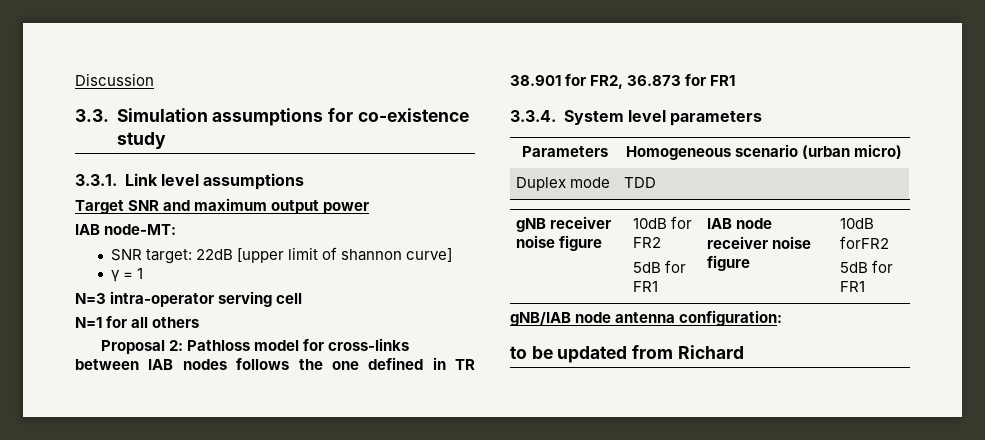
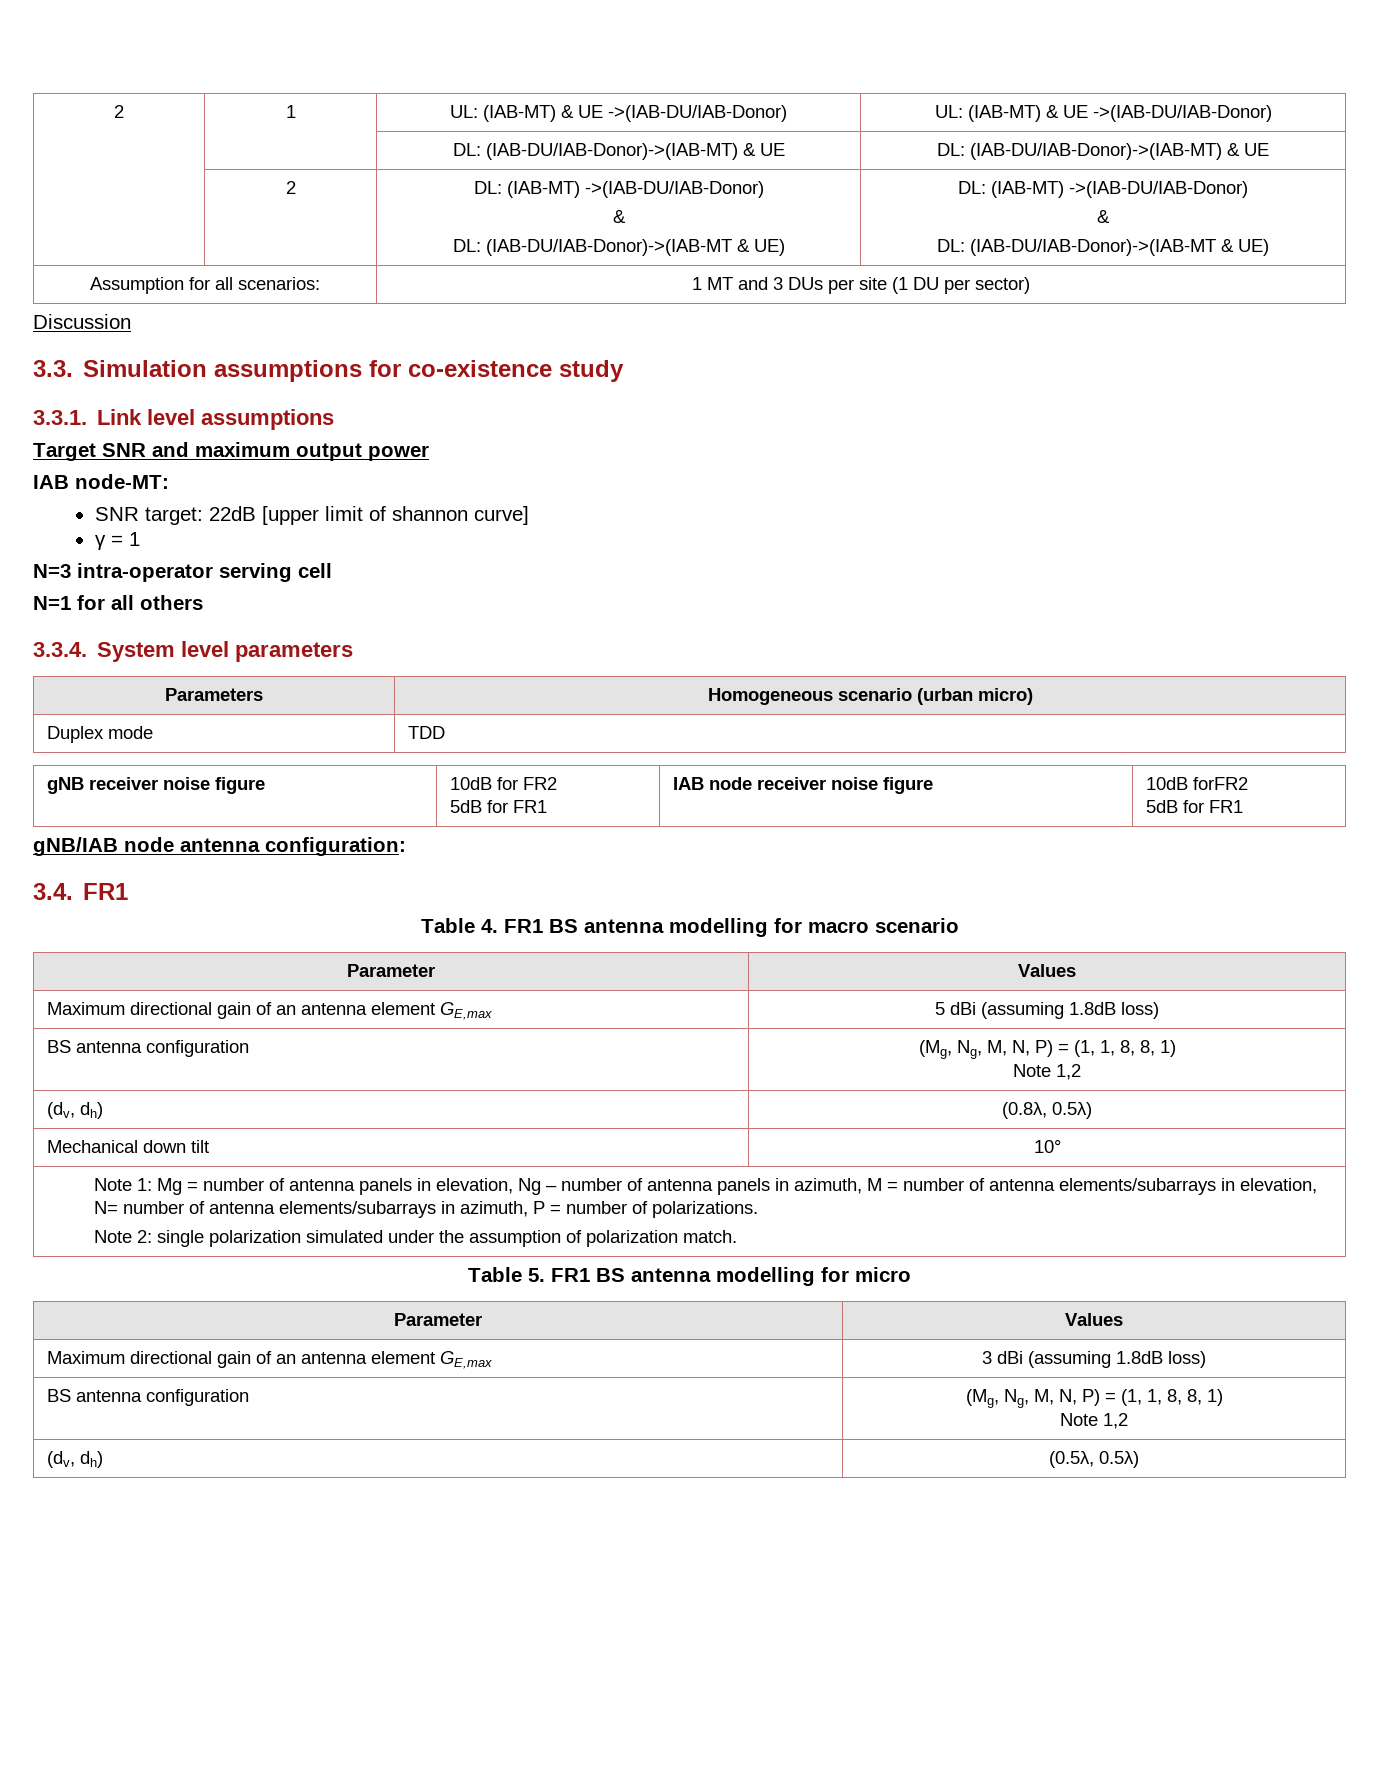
+ 2 | 1 | UL: (IAB-MT) & UE ->(IAB-DU/IAB-Donor) | UL: (IAB-MT) & UE ->(IAB-DU/IAB-Donor)
+ | | DL: (IAB-DU/IAB-Donor)->(IAB-MT) & UE | DL: (IAB-DU/IAB-Donor)->(IAB-MT) & UE
+ | 2 | DL: (IAB-MT) ->(IAB-DU/IAB-Donor)
+ &
+ DL: (IAB-DU/IAB-Donor)->(IAB-MT & UE) | DL: (IAB-MT) ->(IAB-DU/IAB-Donor)
+ &
+ DL: (IAB-DU/IAB-Donor)->(IAB-MT & UE)
+ Assumption for all scenarios: | 1 MT and 3 DUs per site (1 DU per sector)
- Proposal 2: Pathloss model for cross-links between IAB nodes follows the one defined in TR 38.901 for FR2, 36.873 for FR1
- to be updated from Richard
+ 3.4. FR1
+ Table 4. FR1 BS antenna modelling for macro scenario
+ Parameter | Values
+ Maximum directional gain of an antenna element GE,max | 5 dBi (assuming 1.8dB loss)
+ BS antenna configuration | (Mg, Ng, M, N, P) = (1, 1, 8, 8, 1)
+ Note 1,2
+ (dv, dh) | (0.8λ, 0.5λ)
+ Mechanical down tilt | 10°
+ Note 1: Mg = number of antenna panels in elevation, Ng – number of antenna panels in azimuth, M = number of antenna elements/subarrays in elevation, N= number of antenna elements/subarrays in azimuth, P = number of polarizations.
+ Note 2: single polarization simulated under the assumption of polarization match.
+ Table 5. FR1 BS antenna modelling for micro
+ Parameter | Values
+ Maximum directional gain of an antenna element GE,max | 3 dBi (assuming 1.8dB loss)
+ BS antenna configuration | (Mg, Ng, M, N, P) = (1, 1, 8, 8, 1)
+ Note 1,2
+ (dv, dh) | (0.5λ, 0.5λ)

